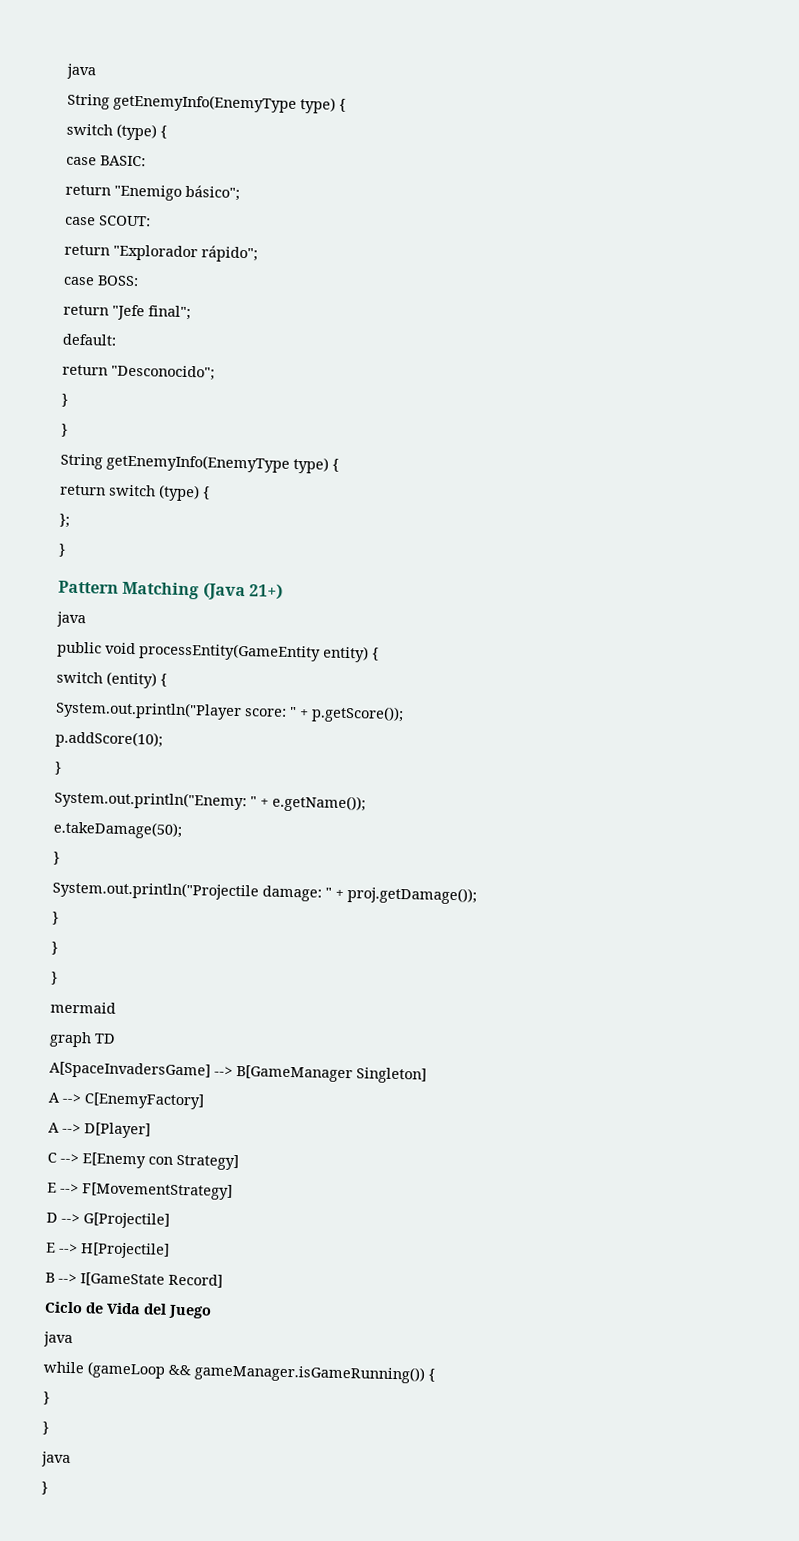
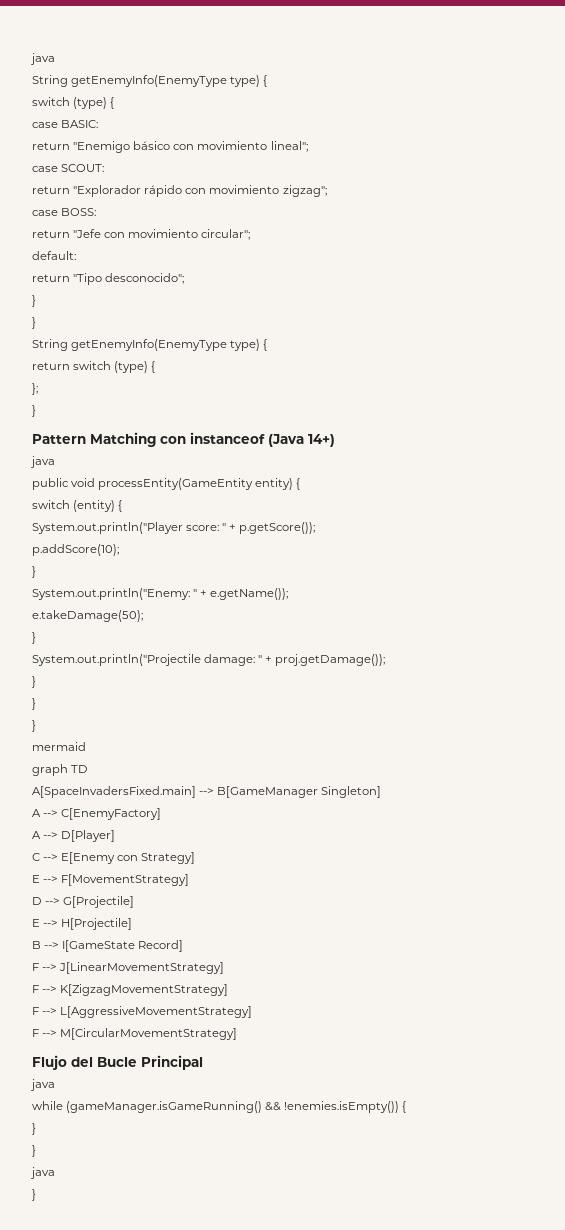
- return "Enemigo básico";
+ return "Enemigo básico con movimiento lineal";
- return "Explorador rápido";
+ return "Explorador rápido con movimiento zigzag";
- return "Jefe final";
+ return "Jefe con movimiento circular";
- return "Desconocido";
+ return "Tipo desconocido";
- Pattern Matching (Java 21+)
+ Pattern Matching con instanceof (Java 14+)
- A[SpaceInvadersGame] --> B[GameManager Singleton]
+ A[SpaceInvadersFixed.main] --> B[GameManager Singleton]
- Ciclo de Vida del Juego
+ F --> J[LinearMovementStrategy]
+ F --> K[ZigzagMovementStrategy]
+ F --> L[AggressiveMovementStrategy]
+ F --> M[CircularMovementStrategy]
+ Flujo del Bucle Principal
- while (gameLoop && gameManager.isGameRunning()) {
+ while (gameManager.isGameRunning() && !enemies.isEmpty()) {

